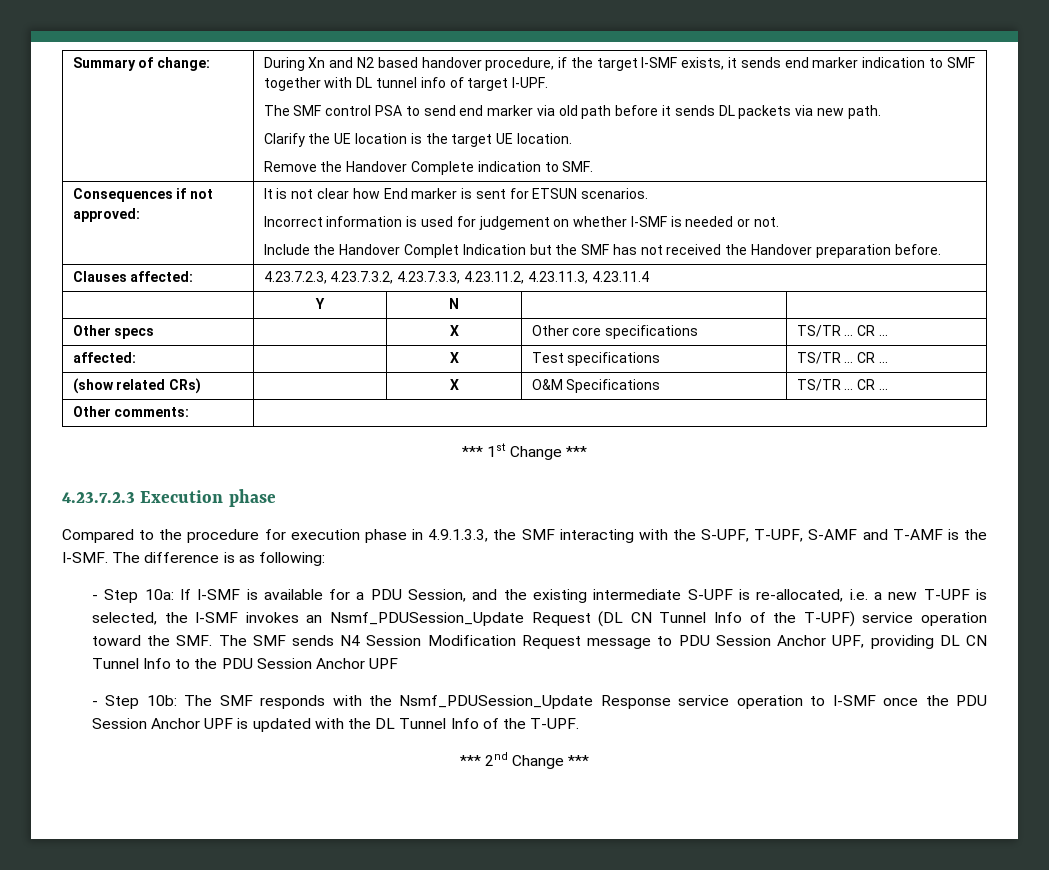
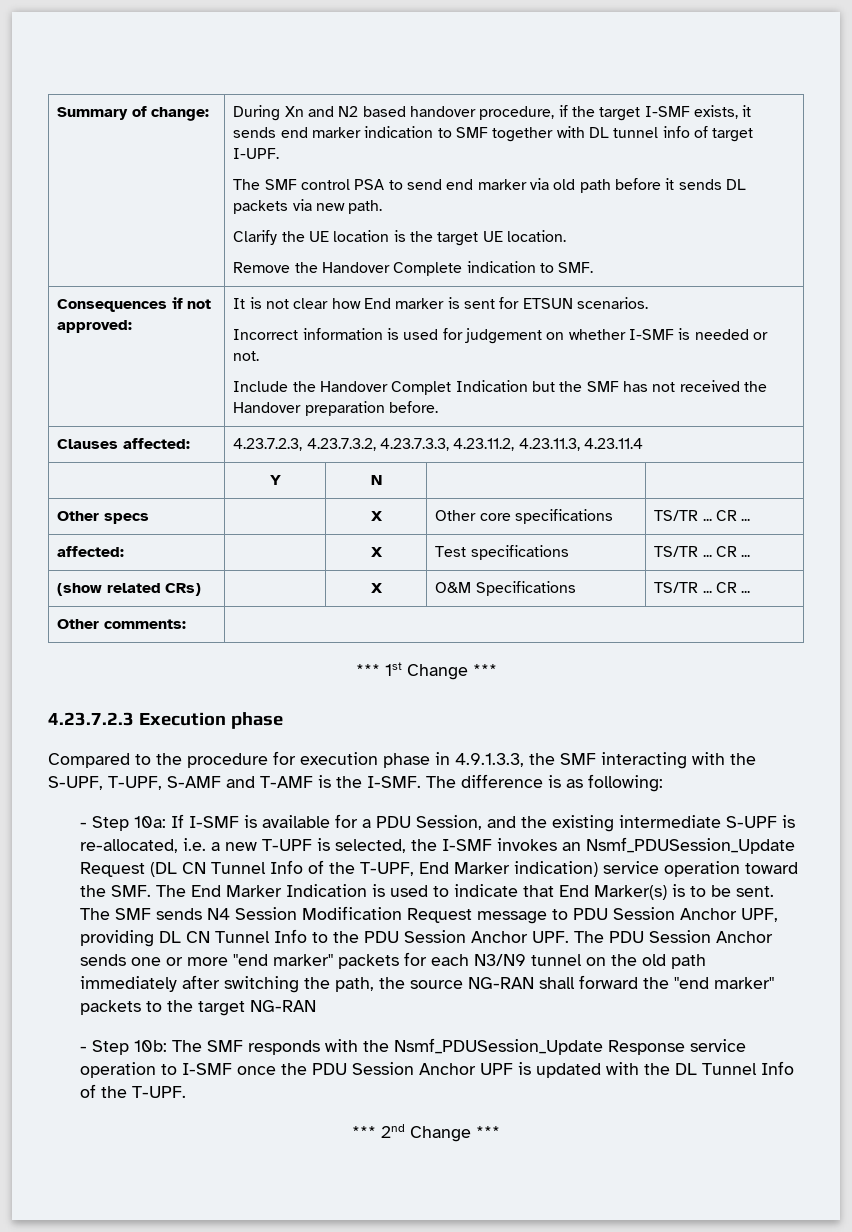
- If I-SMF is available for a PDU Session, and the existing intermediate S-UPF is re-allocated, i.e. a new T-UPF is selected, the I-SMF invokes an Nsmf_PDUSession_Update Request (DL CN Tunnel Info of the T-UPF) service operation toward the SMF. The SMF sends N4 Session Modification Request message to PDU Session Anchor UPF, providing DL CN Tunnel Info to the PDU Session Anchor UPF
+ If I-SMF is available for a PDU Session, and the existing intermediate S-UPF is re-allocated, i.e. a new T-UPF is selected, the I-SMF invokes an Nsmf_PDUSession_Update Request (DL CN Tunnel Info of the T-UPF, End Marker indication) service operation toward the SMF. The End Marker Indication is used to indicate that End Marker(s) is to be sent. The SMF sends N4 Session Modification Request message to PDU Session Anchor UPF, providing DL CN Tunnel Info to the PDU Session Anchor UPF. The PDU Session Anchor sends one or more "end marker" packets for each N3/N9 tunnel on the old path immediately after switching the path, the source NG-RAN shall forward the "end marker" packets to the target NG-RAN

